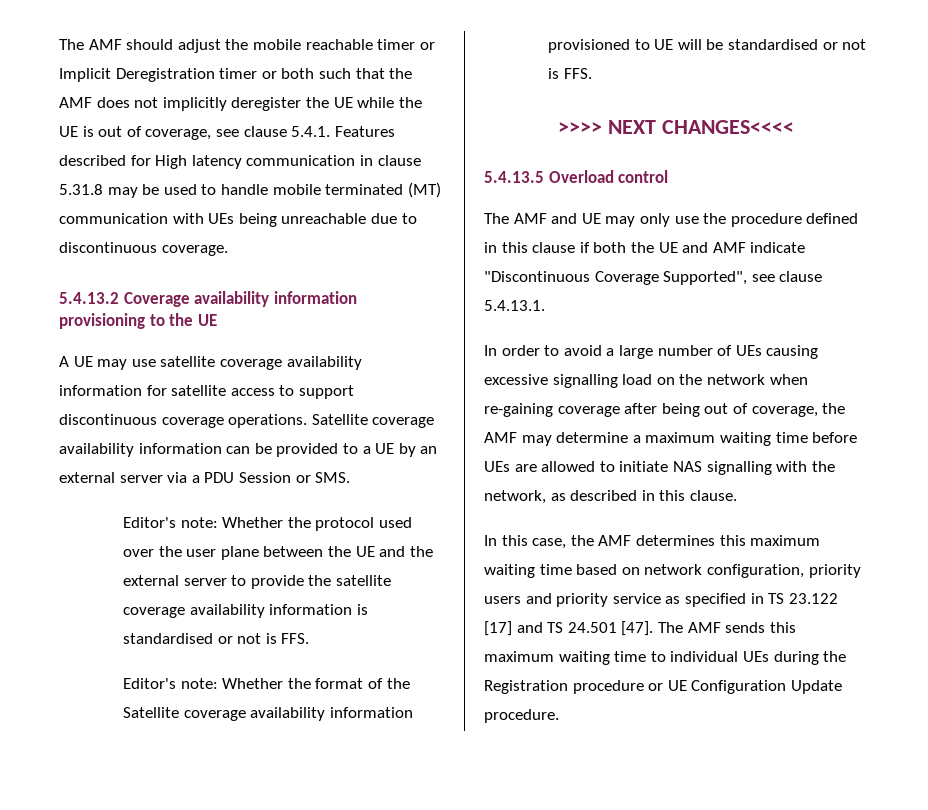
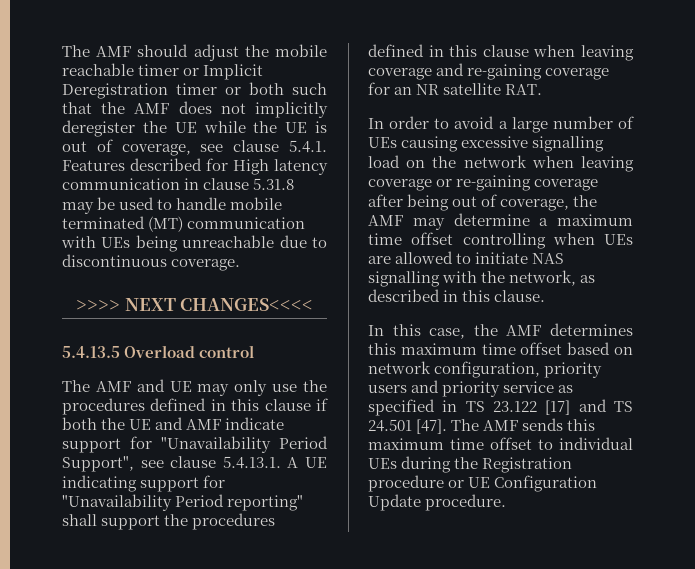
- 5.4.13.2 Coverage availability information provisioning to the UE
- A UE may use satellite coverage availability information for satellite access to support discontinuous coverage operations. Satellite coverage availability information can be provided to a UE by an external server via a PDU Session or SMS.
- Editor's note: Whether the protocol used over the user plane between the UE and the external server to provide the satellite coverage availability information is standardised or not is FFS.
- Editor's note: Whether the format of the Satellite coverage availability information provisioned to UE will be standardised or not is FFS.
- The AMF and UE may only use the procedure defined in this clause if both the UE and AMF indicate "Discontinuous Coverage Supported", see clause 5.4.13.1.
+ The AMF and UE may only use the procedures defined in this clause if both the UE and AMF indicate support for "Unavailability Period Support", see clause 5.4.13.1. A UE indicating support for "Unavailability Period reporting" shall support the procedures defined in this clause when leaving coverage and re-gaining coverage for an NR satellite RAT.
- In order to avoid a large number of UEs causing excessive signalling load on the network when re-gaining coverage after being out of coverage, the AMF may determine a maximum waiting time before UEs are allowed to initiate NAS signalling with the network, as described in this clause.
+ In order to avoid a large number of UEs causing excessive signalling load on the network when leaving coverage or re-gaining coverage after being out of coverage, the AMF may determine a maximum time offset controlling when UEs are allowed to initiate NAS signalling with the network, as described in this clause.
- In this case, the AMF determines this maximum waiting time based on network configuration, priority users and priority service as specified in TS 23.122 [17] and TS 24.501 [47].
+ In this case, the AMF determines this maximum time offset based on network configuration, priority users and priority service as specified in TS 23.122 [17] and TS 24.501 [47].
- The AMF sends this maximum waiting time to individual UEs during the Registration procedure or UE Configuration Update procedure.
+ The AMF sends this maximum time offset to individual UEs during the Registration procedure or UE Configuration Update procedure.

